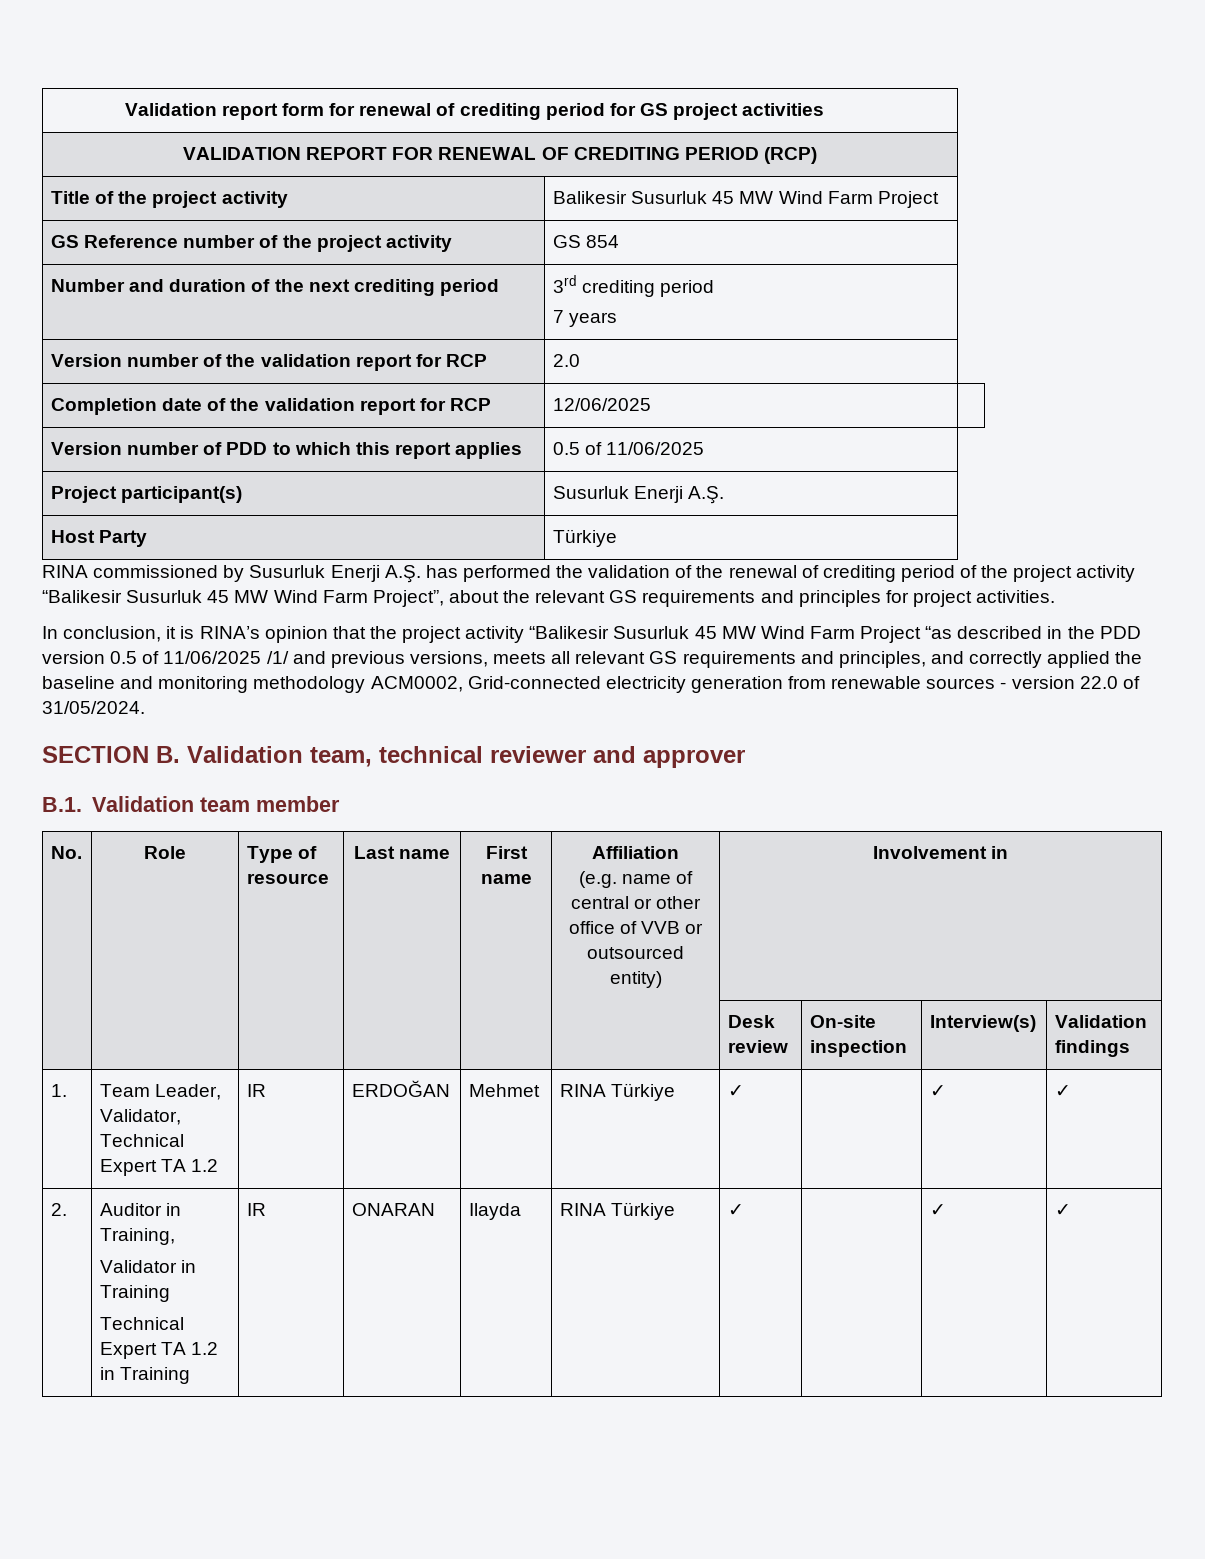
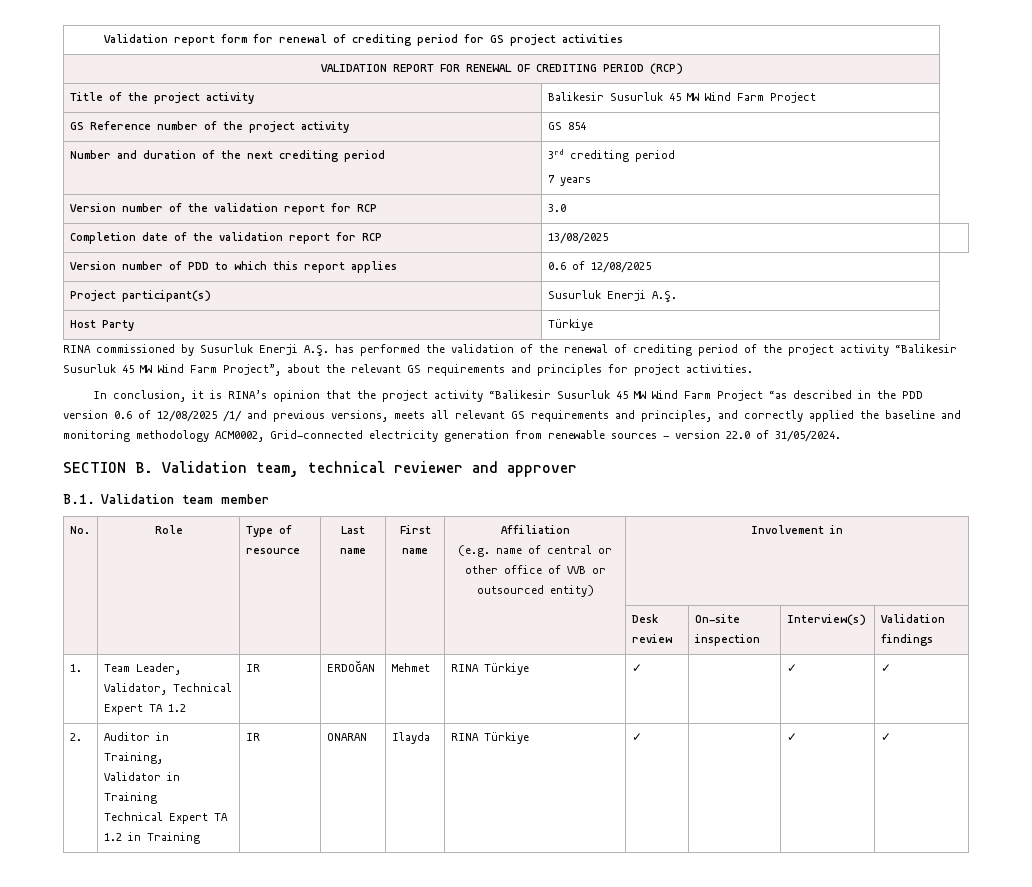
- Version number of the validation report for RCP | 2.0
+ Version number of the validation report for RCP | 3.0
- Completion date of the validation report for RCP | 12/06/2025 |
+ Completion date of the validation report for RCP | 13/08/2025 |
- Version number of PDD to which this report applies | 0.5 of 11/06/2025
+ Version number of PDD to which this report applies | 0.6 of 12/08/2025
- In conclusion, it is RINA’s opinion that the project activity “Balikesir Susurluk 45 MW Wind Farm Project “as described in the PDD version 0.5 of 11/06/2025 /1/ and previous versions, meets all relevant GS requirements and principles, and correctly applied the baseline and monitoring methodology ACM0002, Grid-connected electricity generation from renewable sources - version 22.0 of 31/05/2024.
+ In conclusion, it is RINA’s opinion that the project activity “Balikesir Susurluk 45 MW Wind Farm Project “as described in the PDD version 0.6 of 12/08/2025 /1/ and previous versions, meets all relevant GS requirements and principles, and correctly applied the baseline and monitoring methodology ACM0002, Grid-connected electricity generation from renewable sources - version 22.0 of 31/05/2024.

